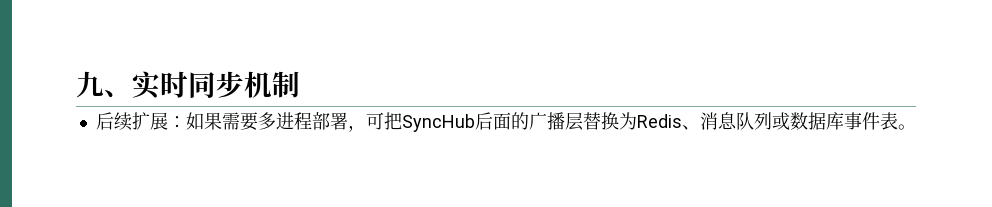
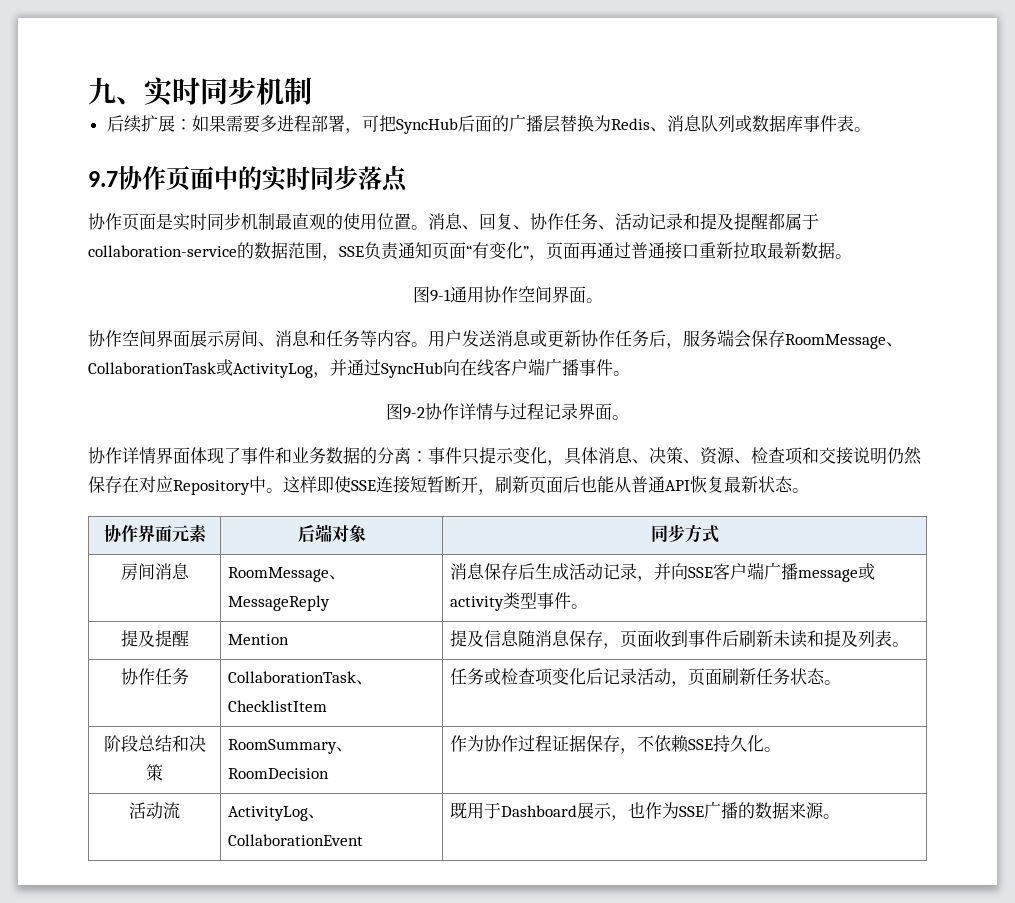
+ 9.7协作页面中的实时同步落点
+ 协作页面是实时同步机制最直观的使用位置。消息、回复、协作任务、活动记录和提及提醒都属于collaboration-service的数据范围，SSE负责通知页面“有变化”，页面再通过普通接口重新拉取最新数据。
+ 图9-1通用协作空间界面。
+ 协作空间界面展示房间、消息和任务等内容。用户发送消息或更新协作任务后，服务端会保存RoomMessage、CollaborationTask或ActivityLog，并通过SyncHub向在线客户端广播事件。
+ 图9-2协作详情与过程记录界面。
+ 协作详情界面体现了事件和业务数据的分离：事件只提示变化，具体消息、决策、资源、检查项和交接说明仍然保存在对应Repository中。这样即使SSE连接短暂断开，刷新页面后也能从普通API恢复最新状态。
+ 协作界面元素 | 后端对象 | 同步方式
+ 房间消息 | RoomMessage、MessageReply | 消息保存后生成活动记录，并向SSE客户端广播message或activity类型事件。
+ 提及提醒 | Mention | 提及信息随消息保存，页面收到事件后刷新未读和提及列表。
+ 协作任务 | CollaborationTask、ChecklistItem | 任务或检查项变化后记录活动，页面刷新任务状态。
+ 阶段总结和决策 | RoomSummary、RoomDecision | 作为协作过程证据保存，不依赖SSE持久化。
+ 活动流 | ActivityLog、CollaborationEvent | 既用于Dashboard展示，也作为SSE广播的数据来源。

